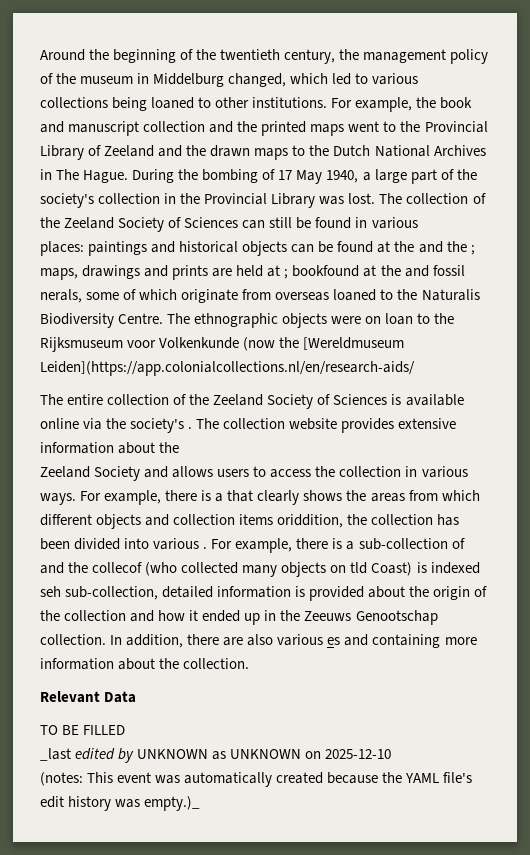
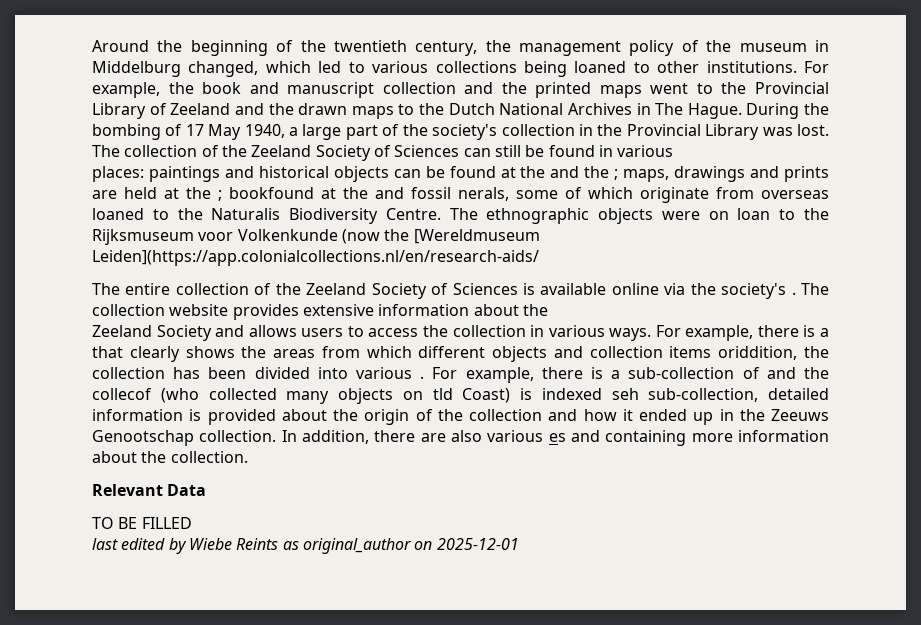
- places: paintings and historical objects can be found at the and the ; maps, drawings and prints are held at ; bookfound at the and fossil nerals, some of which originate from overseas loaned to the Naturalis Biodiversity Centre.
+ places: paintings and historical objects can be found at the and the ; maps, drawings and prints are held at the ; bookfound at the and fossil nerals, some of which originate from overseas loaned to the Naturalis Biodiversity Centre.
- _last edited by UNKNOWN as UNKNOWN on 2025-12-10
- (notes: This event was automatically created because the YAML file's edit history was empty.)_
+ last edited by Wiebe Reints as original_author on 2025-12-01

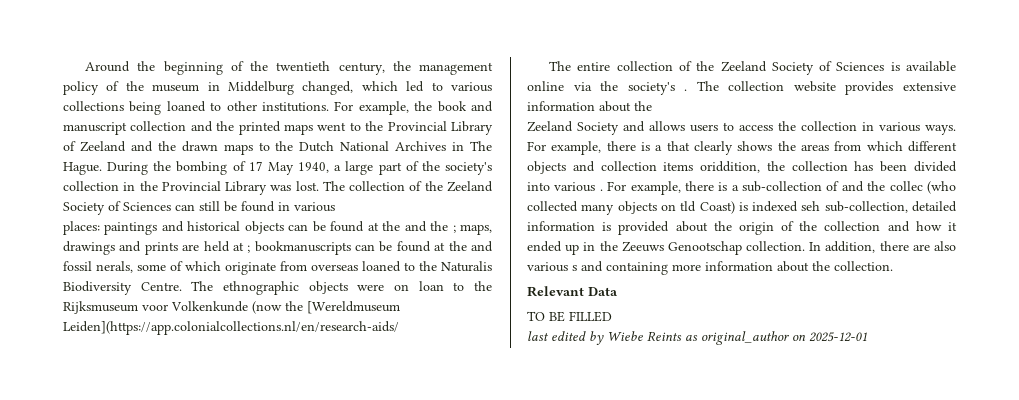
- places: paintings and historical objects can be found at the and the ; maps, drawings and prints are held at the ; bookfound at the and fossil nerals, some of which originate from overseas loaned to the Naturalis Biodiversity Centre.
+ places: paintings and historical objects can be found at the and the ; maps, drawings and prints are held at ; bookmanuscripts can be found at the and fossil nerals, some of which originate from overseas loaned to the Naturalis Biodiversity Centre.
- For example, there is a sub-collection of and the collecof (who collected many objects on tld Coast) is indexed seh sub-collection, detailed information is provided about the origin of the collection and how it ended up in the Zeeuws Genootschap collection.
+ For example, there is a sub-collection of and the collec (who collected many objects on tld Coast) is indexed seh sub-collection, detailed information is provided about the origin of the collection and how it ended up in the Zeeuws Genootschap collection.
- In addition, there are also various es and containing more information about the collection.
+ In addition, there are also various s and containing more information about the collection.

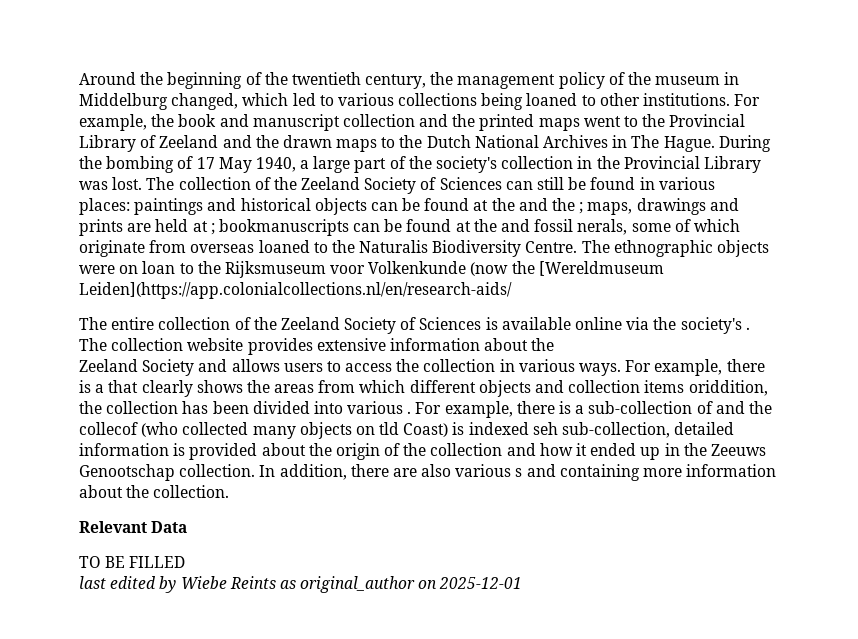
- For example, there is a sub-collection of and the collec (who collected many objects on tld Coast) is indexed seh sub-collection, detailed information is provided about the origin of the collection and how it ended up in the Zeeuws Genootschap collection.
+ For example, there is a sub-collection of and the collecof (who collected many objects on tld Coast) is indexed seh sub-collection, detailed information is provided about the origin of the collection and how it ended up in the Zeeuws Genootschap collection.

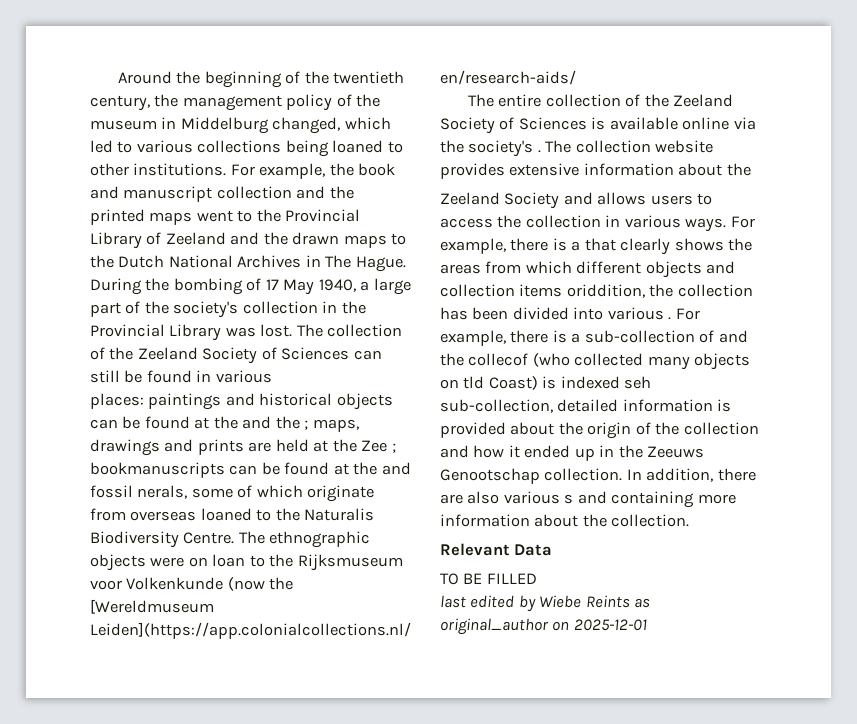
- places: paintings and historical objects can be found at the and the ; maps, drawings and prints are held at ; bookmanuscripts can be found at the and fossil nerals, some of which originate from overseas loaned to the Naturalis Biodiversity Centre.
+ places: paintings and historical objects can be found at the and the ; maps, drawings and prints are held at the Zee ; bookmanuscripts can be found at the and fossil nerals, some of which originate from overseas loaned to the Naturalis Biodiversity Centre.

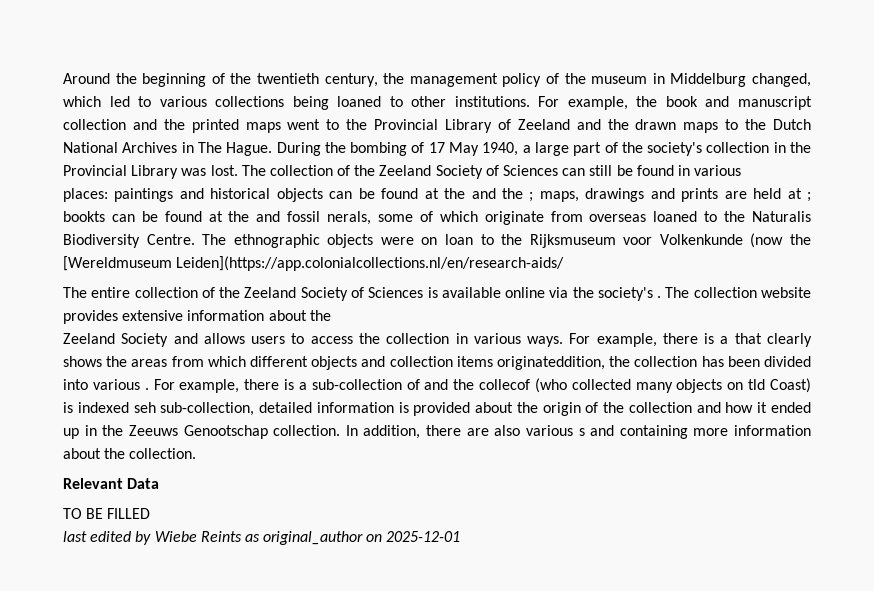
- places: paintings and historical objects can be found at the and the ; maps, drawings and prints are held at the Zee ; bookmanuscripts can be found at the and fossil nerals, some of which originate from overseas loaned to the Naturalis Biodiversity Centre.
+ places: paintings and historical objects can be found at the and the ; maps, drawings and prints are held at ; bookts can be found at the and fossil nerals, some of which originate from overseas loaned to the Naturalis Biodiversity Centre.
- For example, there is a that clearly shows the areas from which different objects and collection items oriddition, the collection has been divided into various .
+ For example, there is a that clearly shows the areas from which different objects and collection items originateddition, the collection has been divided into various .

